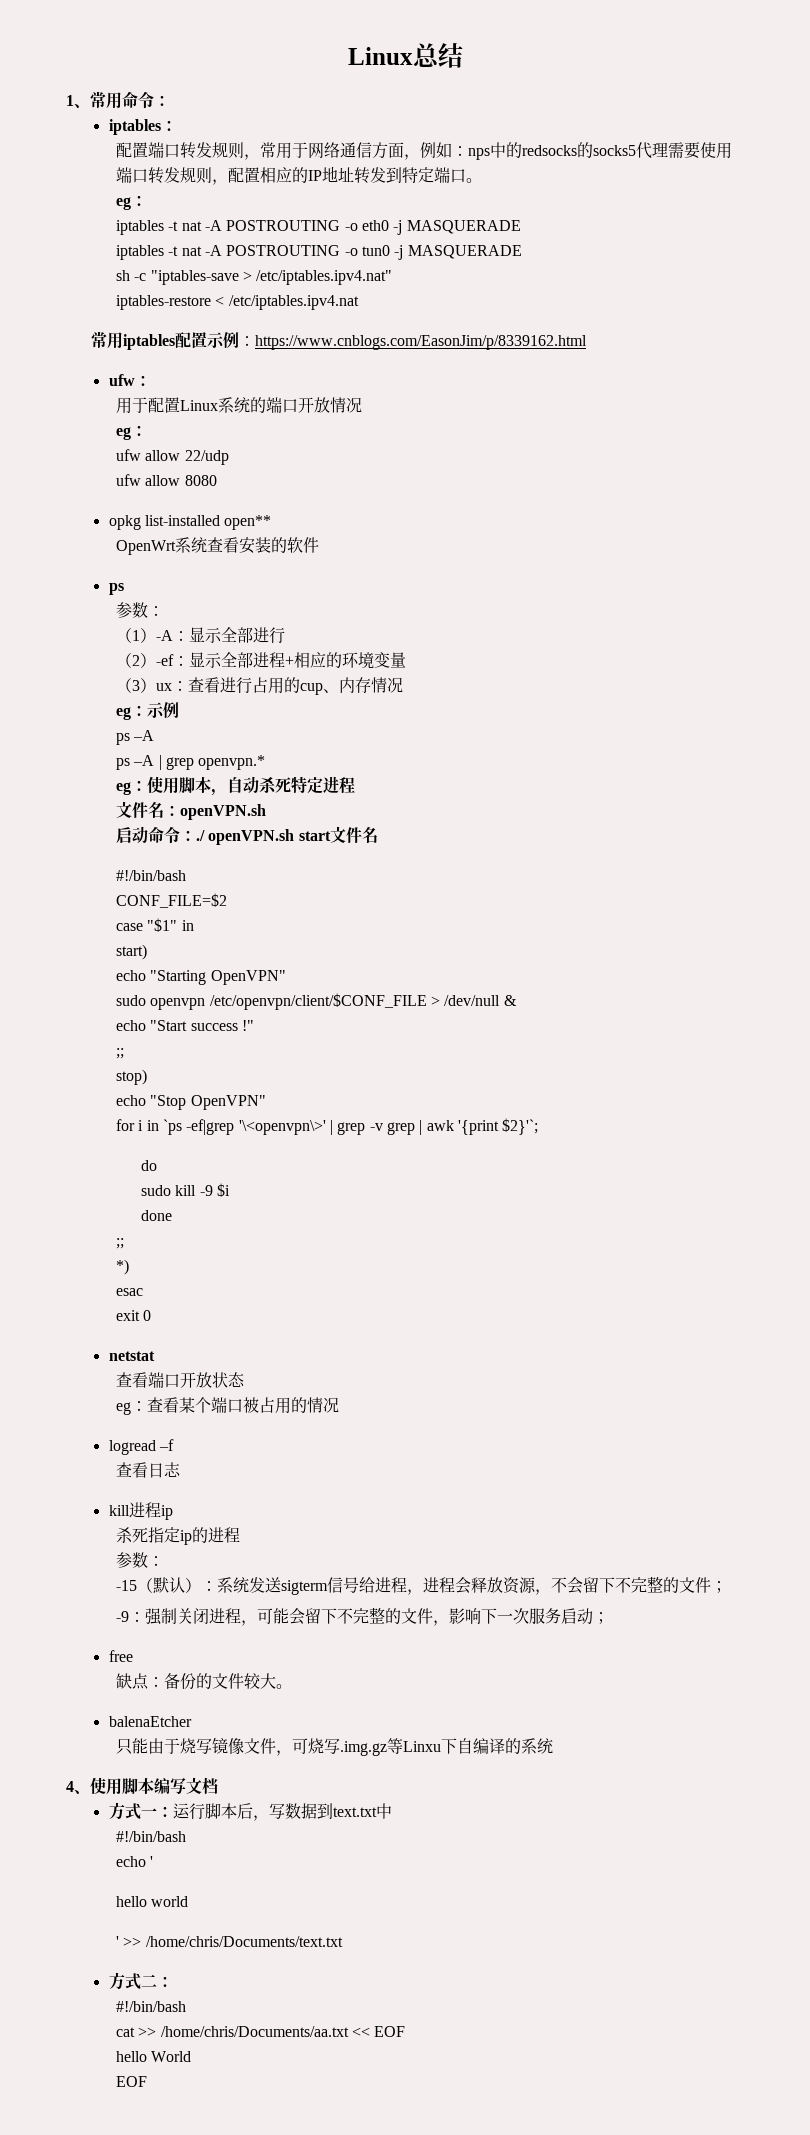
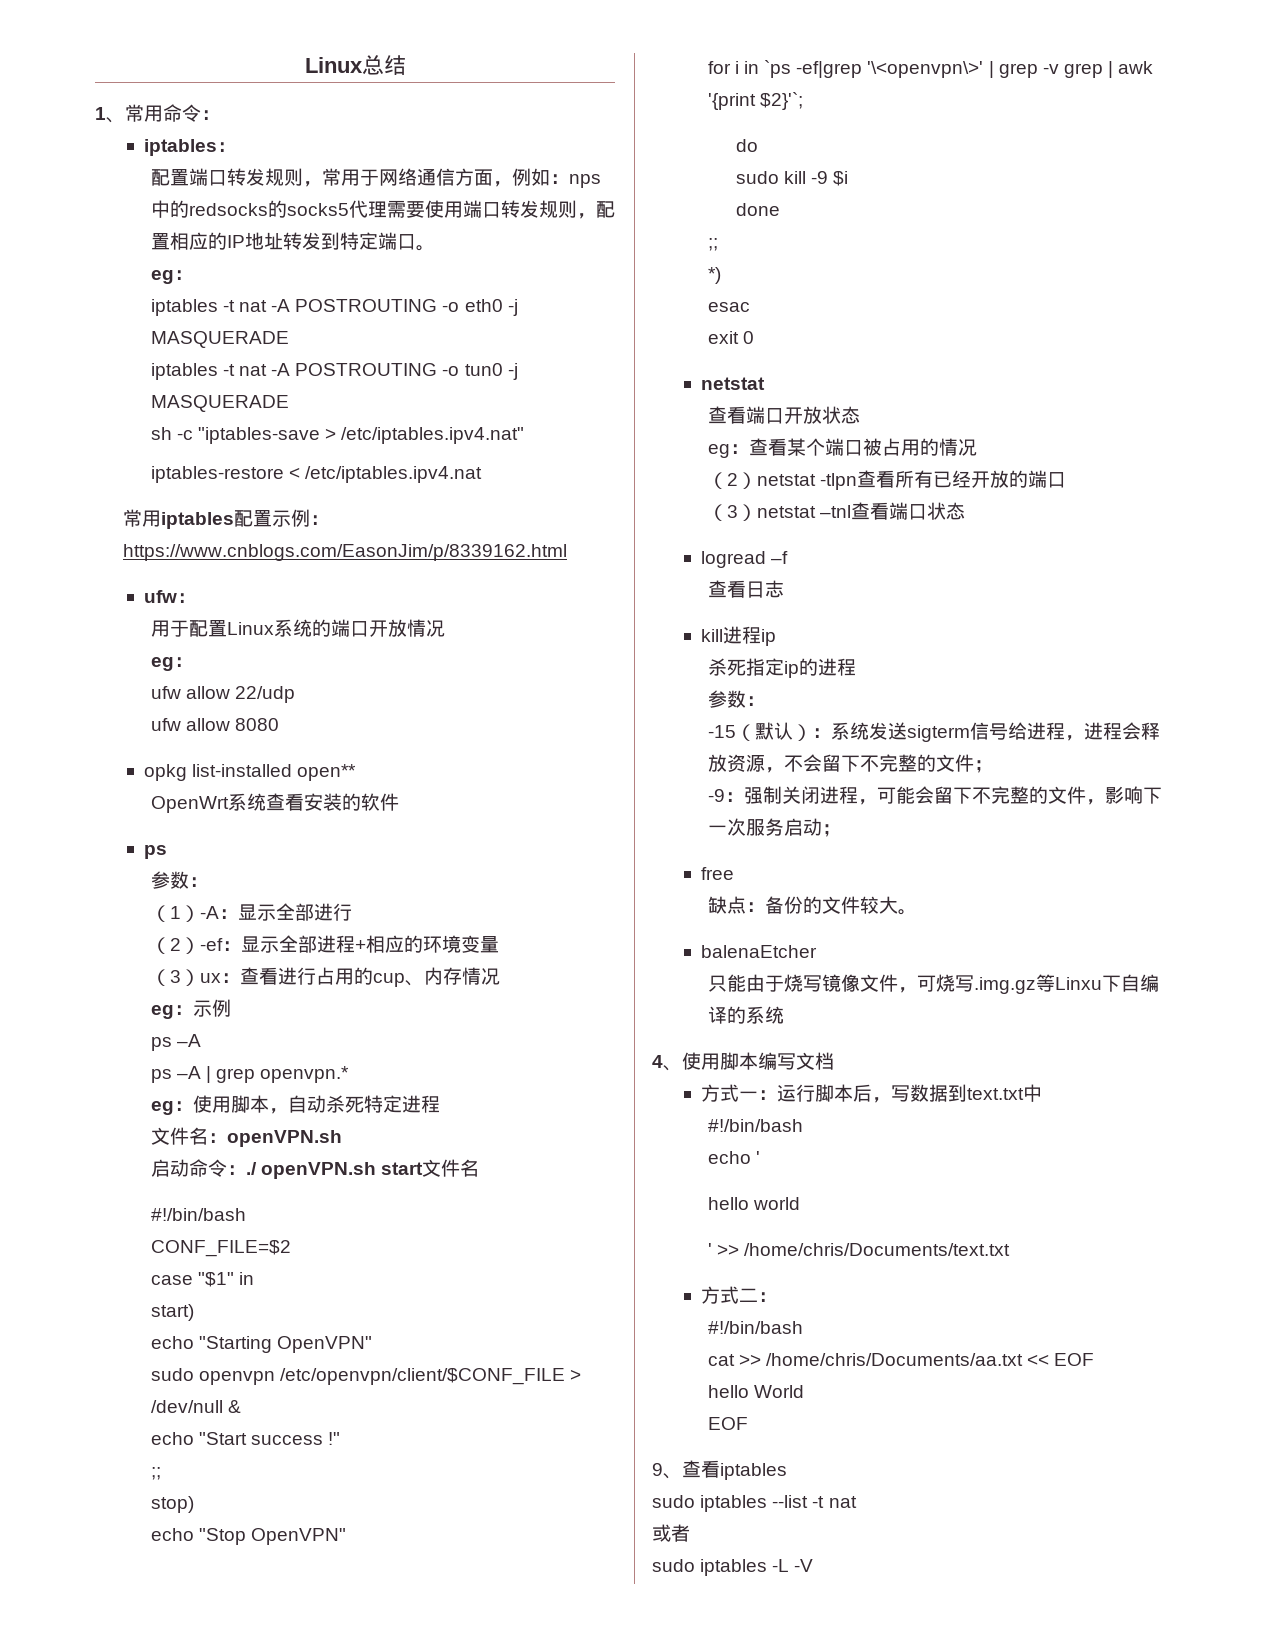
+ （2）netstat -tlpn查看所有已经开放的端口
+ （3）netstat –tnl查看端口状态
+ 9、查看iptables
+ sudo iptables --list -t nat
+ 或者
+ sudo iptables -L -V

